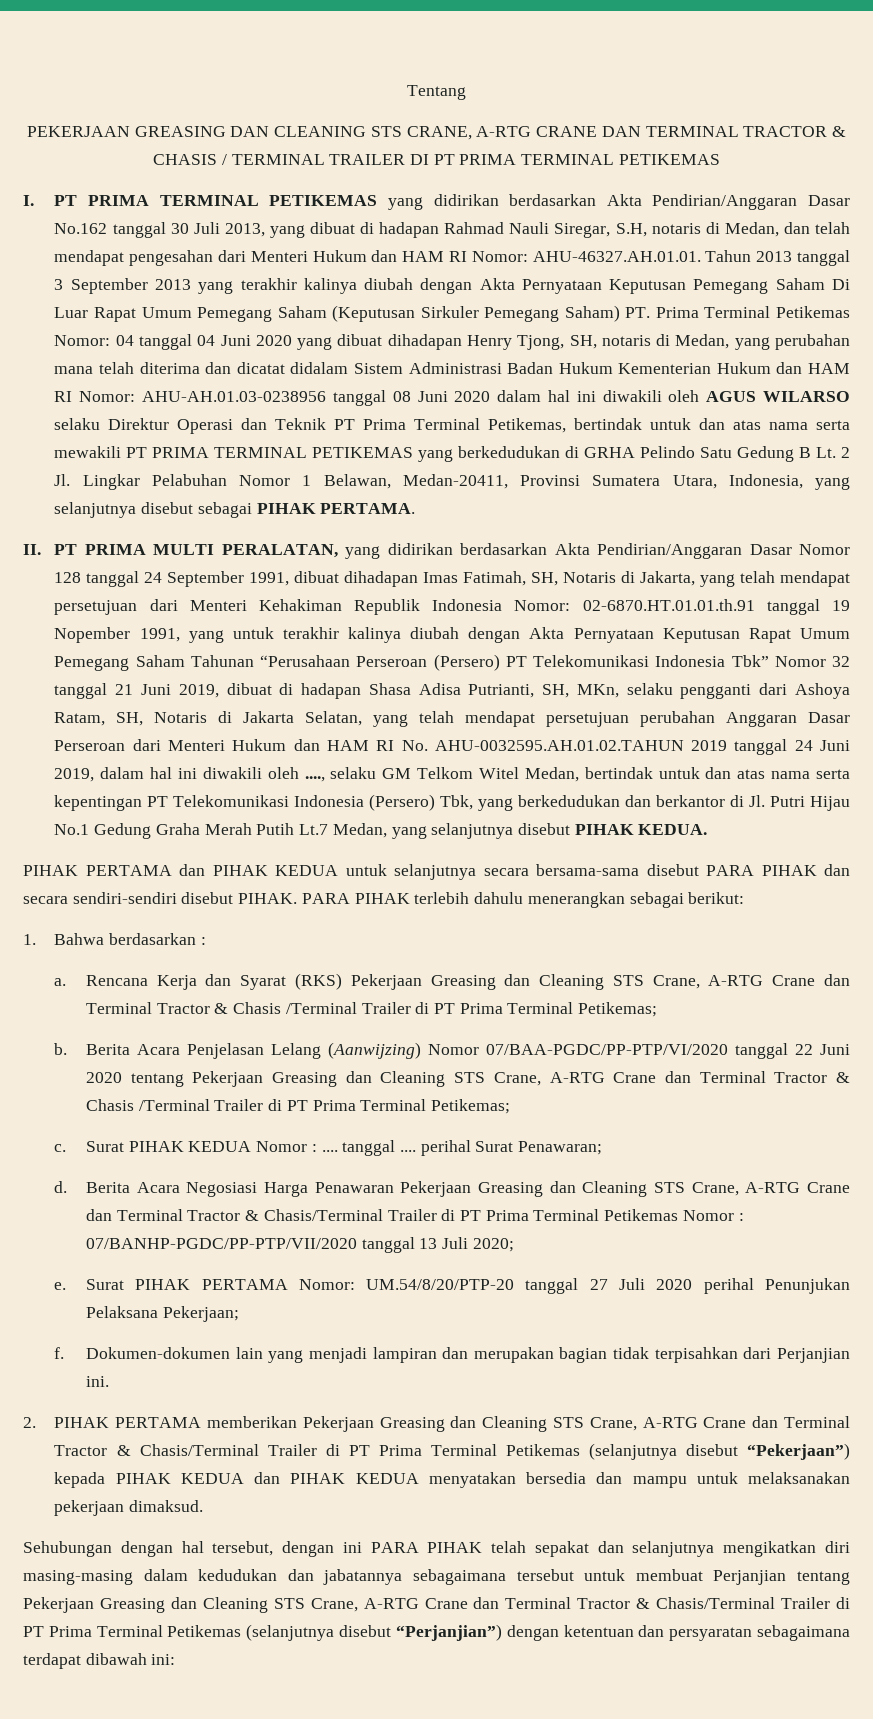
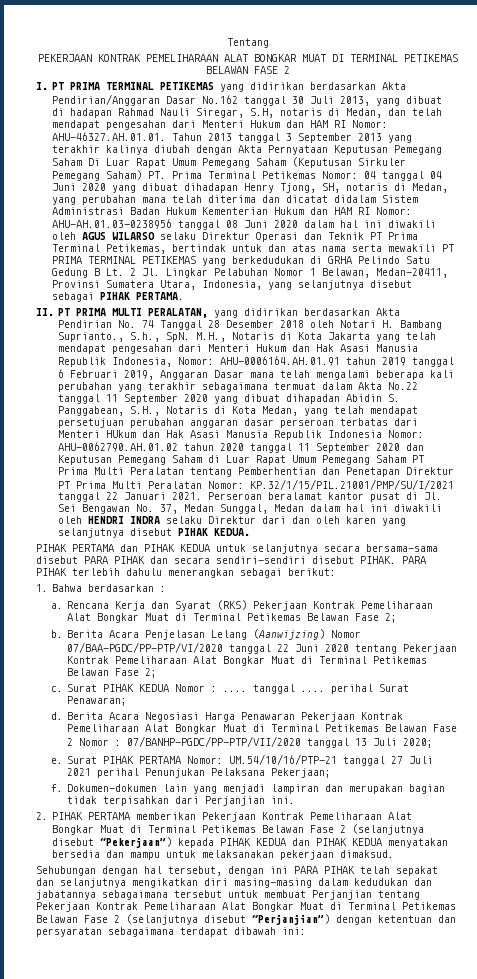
- PEKERJAAN GREASING DAN CLEANING STS CRANE, A-RTG CRANE DAN TERMINAL TRACTOR & CHASIS / TERMINAL TRAILER DI PT PRIMA TERMINAL PETIKEMAS
+ PEKERJAAN KONTRAK PEMELIHARAAN ALAT BONGKAR MUAT DI TERMINAL PETIKEMAS BELAWAN FASE 2
- II. PT PRIMA MULTI PERALATAN, yang didirikan berdasarkan Akta Pendirian/Anggaran Dasar Nomor 128 tanggal 24 September 1991, dibuat dihadapan Imas Fatimah, SH, Notaris di Jakarta, yang telah mendapat persetujuan dari Menteri Kehakiman Republik Indonesia Nomor: 02-6870.HT.01.01.th.91 tanggal 19 Nopember 1991, yang untuk terakhir kalinya diubah dengan Akta Pernyataan Keputusan Rapat Umum Pemegang Saham Tahunan “Perusahaan Perseroan (Persero) PT Telekomunikasi Indonesia Tbk” Nomor 32 tanggal 21 Juni 2019, dibuat di hadapan Shasa Adisa Putrianti, SH, MKn, selaku pengganti dari Ashoya Ratam, SH, Notaris di Jakarta Selatan, yang telah mendapat persetujuan perubahan Anggaran Dasar Perseroan dari Menteri Hukum dan HAM RI No. AHU-0032595.AH.01.02.TAHUN 2019 tanggal 24 Juni 2019, dalam hal ini diwakili oleh ...., selaku GM Telkom Witel Medan, bertindak untuk dan atas nama serta kepentingan PT Telekomunikasi Indonesia (Persero) Tbk, yang berkedudukan dan berkantor di Jl. Putri Hijau No.1 Gedung Graha Merah Putih Lt.7 Medan, yang selanjutnya disebut PIHAK KEDUA.
+ II. PT PRIMA MULTI PERALATAN, yang didirikan berdasarkan Akta Pendirian No. 74 Tanggal 28 Desember 2018 oleh Notari H. Bambang Suprianto., S.h., SpN. M.H., Notaris di Kota Jakarta yang telah mendapat pengesahan dari Menteri Hukum dan Hak Asasi Manusia Republik Indonesia, Nomor: AHU-0006164.AH.01.91 tahun 2019 tanggal 6 Februari 2019, Anggaran Dasar mana telah mengalami beberapa kali perubahan yang terakhir sebagaimana termuat dalam Akta No.22 tanggal 11 September 2020 yang dibuat dihapadan Abidin S. Panggabean, S.H., Notaris di Kota Medan, yang telah mendapat persetujuan perubahan anggaran dasar perseroan terbatas dari Menteri HUkum dan Hak Asasi Manusia Republik Indonesia Nomor: AHU-0062790.AH.01.02 tahun 2020 tanggal 11 September 2020 dan Keputusan Pemegang Saham di Luar Rapat Umum Pemegang Saham PT Prima Multi Peralatan tentang Pemberhentian dan Penetapan Direktur PT Prima Multi Peralatan Nomor: KP.32/1/15/PIL.21001/PMP/SU/I/2021 tanggal 22 Januari 2021. Perseroan beralamat kantor pusat di Jl. Sei Bengawan No. 37, Medan Sunggal, Medan dalam hal ini diwakili oleh HENDRI INDRA selaku Direktur dari dan oleh karen yang selanjutnya disebut PIHAK KEDUA.
- Rencana Kerja dan Syarat (RKS) Pekerjaan Greasing dan Cleaning STS Crane, A-RTG Crane dan Terminal Tractor & Chasis /Terminal Trailer di PT Prima Terminal Petikemas;
+ Rencana Kerja dan Syarat (RKS) Pekerjaan Kontrak Pemeliharaan Alat Bongkar Muat di Terminal Petikemas Belawan Fase 2;
- Berita Acara Penjelasan Lelang (Aanwijzing) Nomor 07/BAA-PGDC/PP-PTP/VI/2020 tanggal 22 Juni 2020 tentang Pekerjaan Greasing dan Cleaning STS Crane, A-RTG Crane dan Terminal Tractor & Chasis /Terminal Trailer di PT Prima Terminal Petikemas;
+ Berita Acara Penjelasan Lelang (Aanwijzing) Nomor 07/BAA-PGDC/PP-PTP/VI/2020 tanggal 22 Juni 2020 tentang Pekerjaan Kontrak Pemeliharaan Alat Bongkar Muat di Terminal Petikemas Belawan Fase 2;
- Berita Acara Negosiasi Harga Penawaran Pekerjaan Greasing dan Cleaning STS Crane, A-RTG Crane dan Terminal Tractor & Chasis/Terminal Trailer di PT Prima Terminal Petikemas Nomor : 07/BANHP-PGDC/PP-PTP/VII/2020 tanggal 13 Juli 2020;
+ Berita Acara Negosiasi Harga Penawaran Pekerjaan Kontrak Pemeliharaan Alat Bongkar Muat di Terminal Petikemas Belawan Fase 2 Nomor : 07/BANHP-PGDC/PP-PTP/VII/2020 tanggal 13 Juli 2020;
- Surat PIHAK PERTAMA Nomor: UM.54/8/20/PTP-20 tanggal 27 Juli 2020 perihal Penunjukan Pelaksana Pekerjaan;
+ Surat PIHAK PERTAMA Nomor: UM.54/10/16/PTP-21 tanggal 27 Juli 2021 perihal Penunjukan Pelaksana Pekerjaan;
- 2. PIHAK PERTAMA memberikan Pekerjaan Greasing dan Cleaning STS Crane, A-RTG Crane dan Terminal Tractor & Chasis/Terminal Trailer di PT Prima Terminal Petikemas (selanjutnya disebut “Pekerjaan”) kepada PIHAK KEDUA dan PIHAK KEDUA menyatakan bersedia dan mampu untuk melaksanakan pekerjaan dimaksud.
+ 2. PIHAK PERTAMA memberikan Pekerjaan Kontrak Pemeliharaan Alat Bongkar Muat di Terminal Petikemas Belawan Fase 2 (selanjutnya disebut “Pekerjaan”) kepada PIHAK KEDUA dan PIHAK KEDUA menyatakan bersedia dan mampu untuk melaksanakan pekerjaan dimaksud.
- Sehubungan dengan hal tersebut, dengan ini PARA PIHAK telah sepakat dan selanjutnya mengikatkan diri masing-masing dalam kedudukan dan jabatannya sebagaimana tersebut untuk membuat Perjanjian tentang Pekerjaan Greasing dan Cleaning STS Crane, A-RTG Crane dan Terminal Tractor & Chasis/Terminal Trailer di PT Prima Terminal Petikemas (selanjutnya disebut “Perjanjian”) dengan ketentuan dan persyaratan sebagaimana terdapat dibawah ini:
+ Sehubungan dengan hal tersebut, dengan ini PARA PIHAK telah sepakat dan selanjutnya mengikatkan diri masing-masing dalam kedudukan dan jabatannya sebagaimana tersebut untuk membuat Perjanjian tentang Pekerjaan Kontrak Pemeliharaan Alat Bongkar Muat di Terminal Petikemas Belawan Fase 2 (selanjutnya disebut “Perjanjian”) dengan ketentuan dan persyaratan sebagaimana terdapat dibawah ini:

